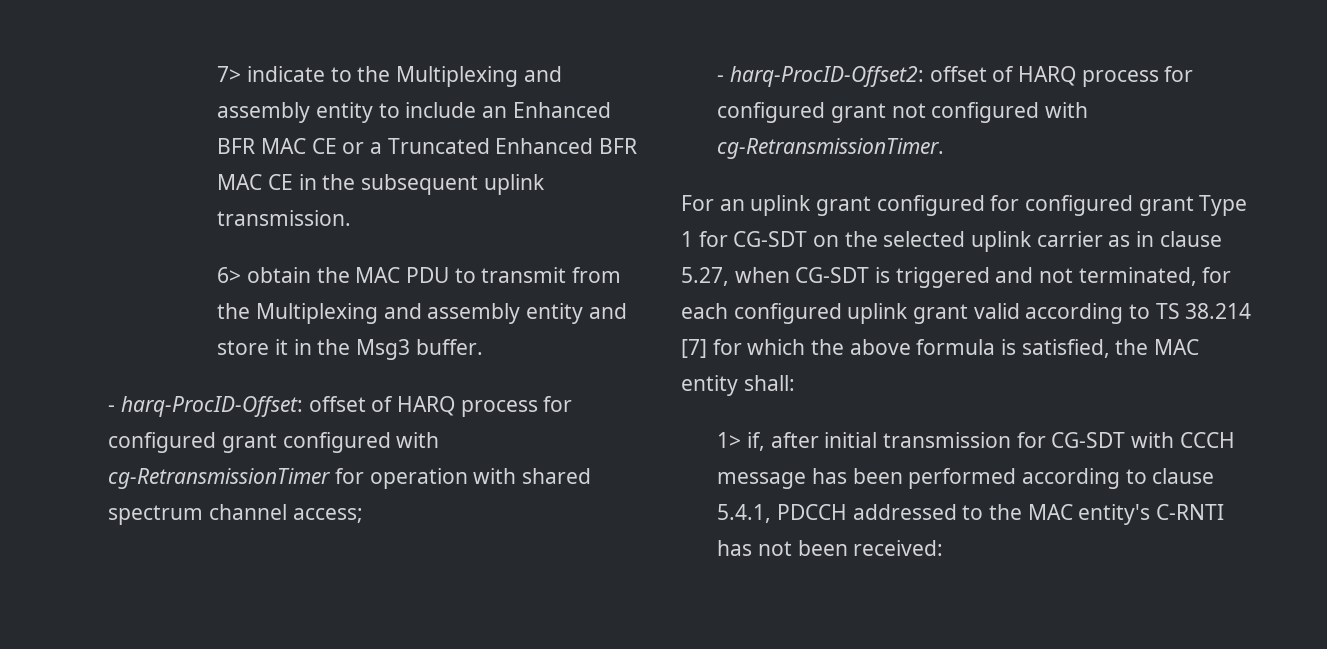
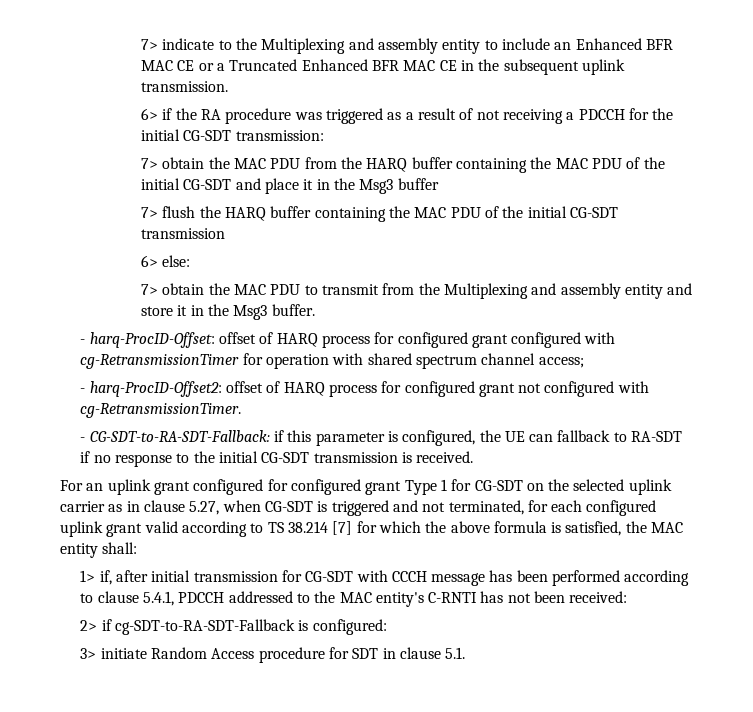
- 6> obtain the MAC PDU to transmit from the Multiplexing and assembly entity and store it in the Msg3 buffer.
+ 6> if the RA procedure was triggered as a result of not receiving a PDCCH for the initial CG-SDT transmission:
+ 7> obtain the MAC PDU from the HARQ buffer containing the MAC PDU of the initial CG-SDT and place it in the Msg3 buffer
+ 7> flush the HARQ buffer containing the MAC PDU of the initial CG-SDT transmission
+ 6> else:
+ 7> obtain the MAC PDU to transmit from the Multiplexing and assembly entity and store it in the Msg3 buffer.
+ - CG-SDT-to-RA-SDT-Fallback: if this parameter is configured, the UE can fallback to RA-SDT if no response to the initial CG-SDT transmission is received.
+ 2> if cg-SDT-to-RA-SDT-Fallback is configured:
+ 3> initiate Random Access procedure for SDT in clause 5.1.

